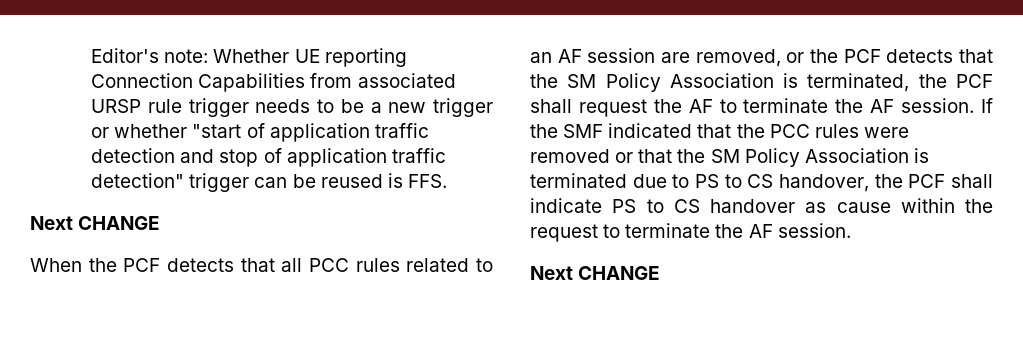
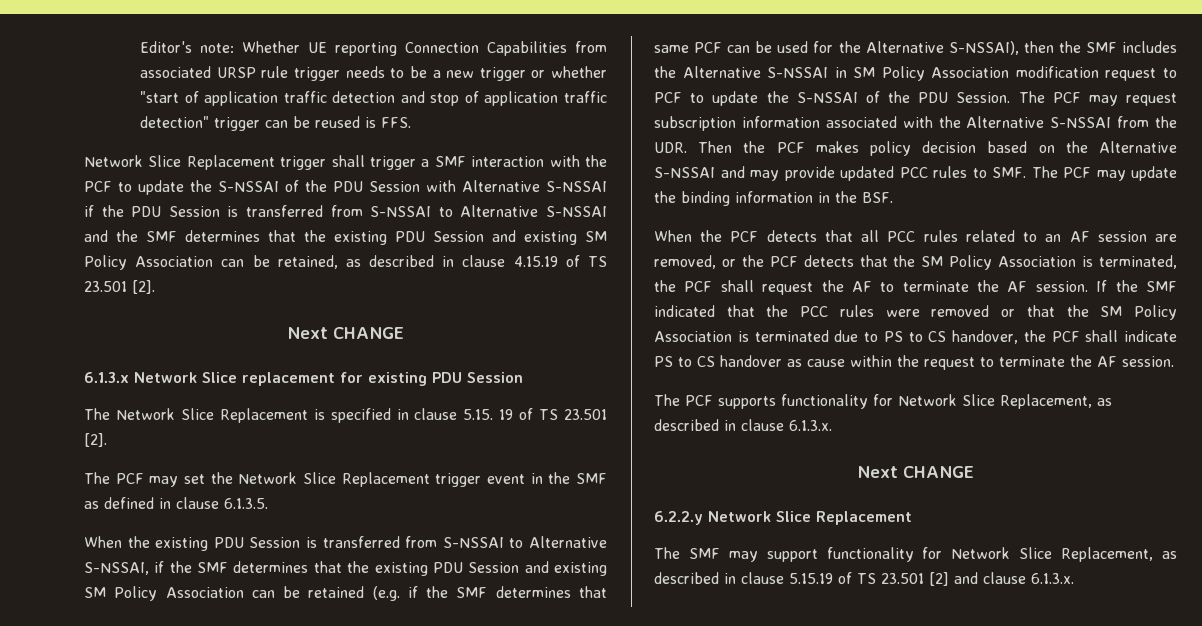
  Editor's note: Whether UE reporting Connection Capabilities from associated URSP rule trigger needs to be a new trigger or whether "start of application traffic detection and stop of application traffic detection" trigger can be reused is FFS.
+ Network Slice Replacement trigger shall trigger a SMF interaction with the PCF to update the S-NSSAI of the PDU Session with Alternative S-NSSAI if the PDU Session is transferred from S-NSSAI to Alternative S-NSSAI and the SMF determines that the existing PDU Session and existing SM Policy Association can be retained, as described in clause 4.15.19 of TS 23.501 [2].
  Next CHANGE
+ 6.1.3.x Network Slice replacement for existing PDU Session
+ The Network Slice Replacement is specified in clause 5.15. 19 of TS 23.501 [2].
+ The PCF may set the Network Slice Replacement trigger event in the SMF as defined in clause 6.1.3.5.
+ When the existing PDU Session is transferred from S-NSSAI to Alternative S-NSSAI, if the SMF determines that the existing PDU Session and existing SM Policy Association can be retained (e.g. if the SMF determines that same PCF can be used for the Alternative S-NSSAI), then the SMF includes the Alternative S-NSSAI in SM Policy Association modification request to PCF to update the S-NSSAI of the PDU Session. The PCF may request subscription information associated with the Alternative S-NSSAI from the UDR. Then the PCF makes policy decision based on the Alternative S-NSSAI and may provide updated PCC rules to SMF. The PCF may update the binding information in the BSF.
  If the SMF indicated that the PCC rules were removed or that the SM Policy Association is terminated due to PS to CS handover, the PCF shall indicate PS to CS handover as cause within the request to terminate the AF session.
+ The PCF supports functionality for Network Slice Replacement, as described in clause 6.1.3.x.
  Next CHANGE
+ 6.2.2.y Network Slice Replacement
+ The SMF may support functionality for Network Slice Replacement, as described in clause 5.15.19 of TS 23.501 [2] and clause 6.1.3.x.

